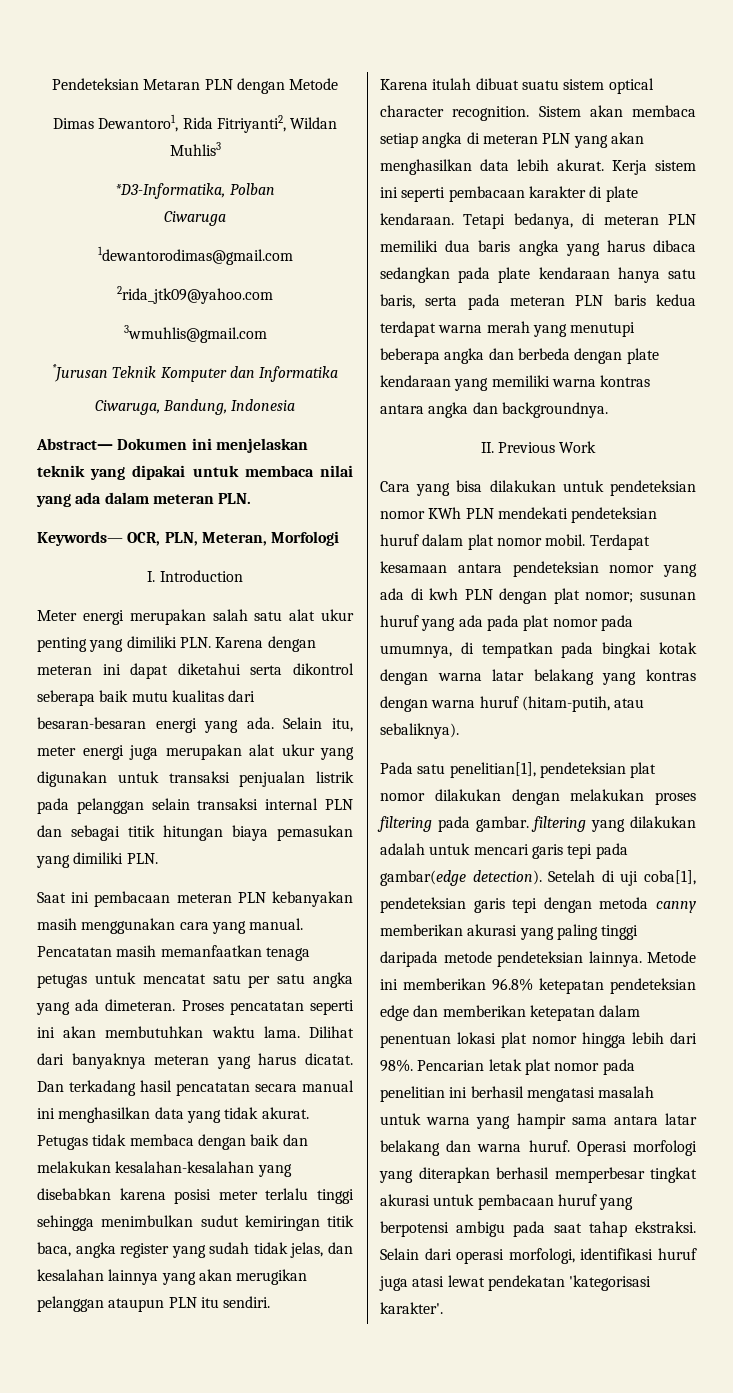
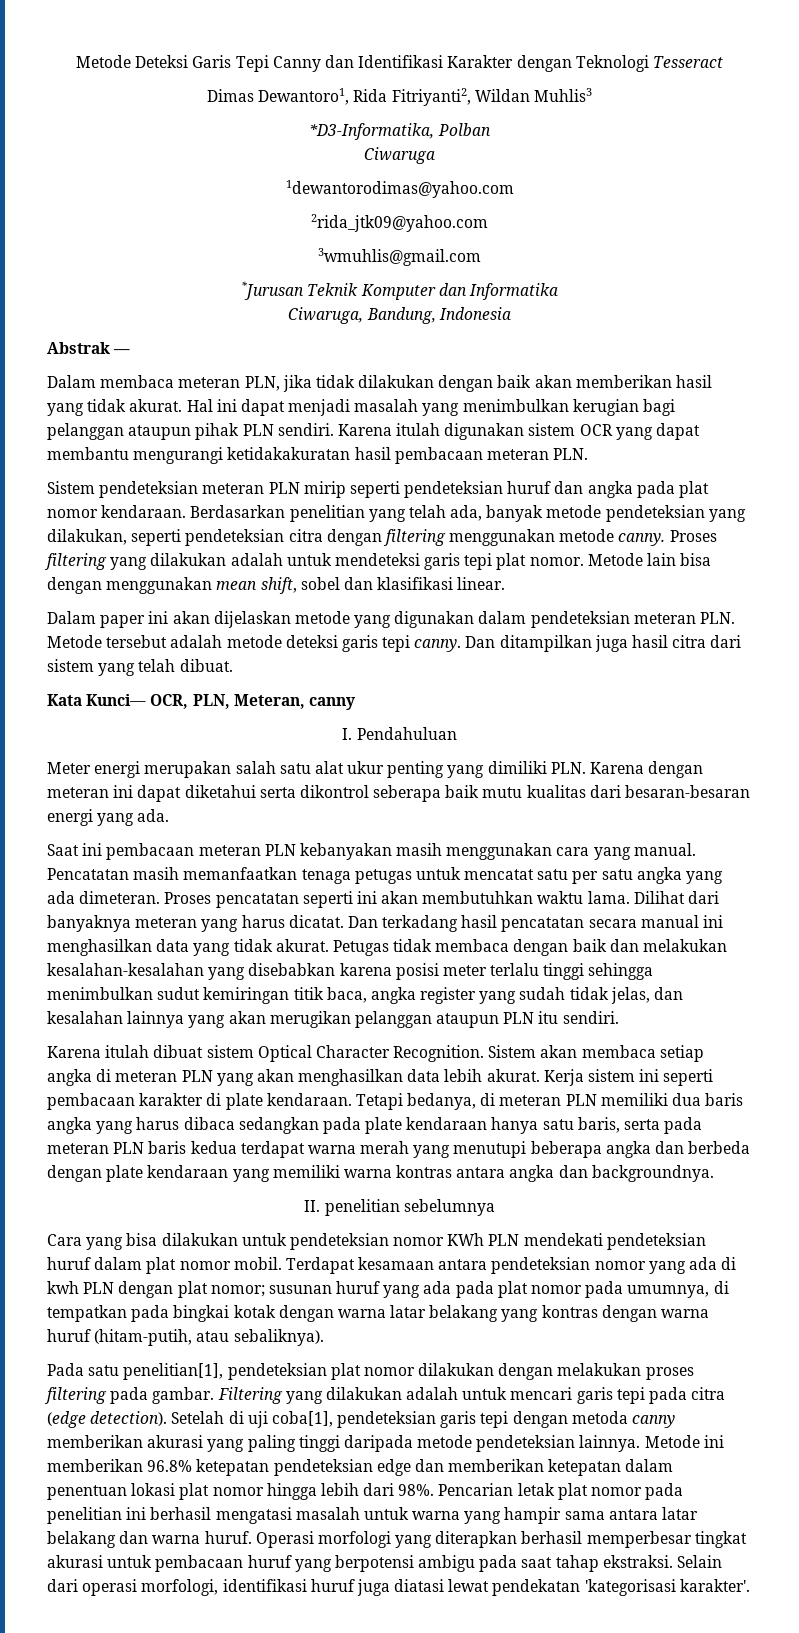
- Pendeteksian Metaran PLN dengan Metode
+ Metode Deteksi Garis Tepi Canny dan Identifikasi Karakter dengan Teknologi Tesseract
- 1dewantorodimas@gmail.com
+ 1dewantorodimas@yahoo.com
- Abstract— Dokumen ini menjelaskan teknik yang dipakai untuk membaca nilai yang ada dalam meteran PLN.
- Keywords— OCR, PLN, Meteran, Morfologi
+ Abstrak —
+ Dalam membaca meteran PLN, jika tidak dilakukan dengan baik akan memberikan hasil yang tidak akurat. Hal ini dapat menjadi masalah yang menimbulkan kerugian bagi pelanggan ataupun pihak PLN sendiri. Karena itulah digunakan sistem OCR yang dapat membantu mengurangi ketidakakuratan hasil pembacaan meteran PLN.
+ Sistem pendeteksian meteran PLN mirip seperti pendeteksian huruf dan angka pada plat nomor kendaraan. Berdasarkan penelitian yang telah ada, banyak metode pendeteksian yang dilakukan, seperti pendeteksian citra dengan filtering menggunakan metode canny. Proses filtering yang dilakukan adalah untuk mendeteksi garis tepi plat nomor. Metode lain bisa dengan menggunakan mean shift, sobel dan klasifikasi linear.
+ Dalam paper ini akan dijelaskan metode yang digunakan dalam pendeteksian meteran PLN. Metode tersebut adalah metode deteksi garis tepi canny. Dan ditampilkan juga hasil citra dari sistem yang telah dibuat.
+ Kata Kunci— OCR, PLN, Meteran, canny
- I. Introduction
+ I. Pendahuluan
- Selain itu, meter energi juga merupakan alat ukur yang digunakan untuk transaksi penjualan listrik pada pelanggan selain transaksi internal PLN dan sebagai titik hitungan biaya pemasukan yang dimiliki PLN.
- Karena itulah dibuat suatu sistem optical character recognition.
+ Karena itulah dibuat sistem Optical Character Recognition.
- II. Previous Work
+ II. penelitian sebelumnya
- Pada satu penelitian[1], pendeteksian plat nomor dilakukan dengan melakukan proses filtering pada gambar. filtering yang dilakukan adalah untuk mencari garis tepi pada gambar(edge detection).
+ Pada satu penelitian[1], pendeteksian plat nomor dilakukan dengan melakukan proses filtering pada gambar. Filtering yang dilakukan adalah untuk mencari garis tepi pada citra (edge detection).
- Selain dari operasi morfologi, identifikasi huruf juga atasi lewat pendekatan 'kategorisasi karakter'.
+ Selain dari operasi morfologi, identifikasi huruf juga diatasi lewat pendekatan 'kategorisasi karakter'.

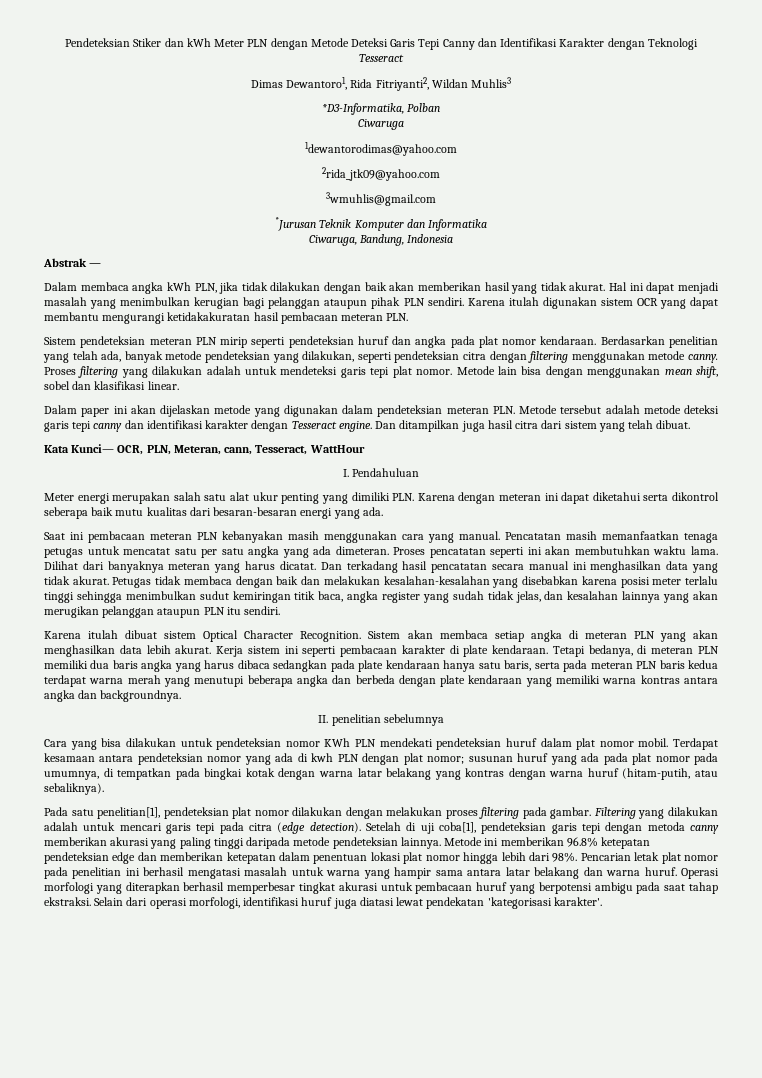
- Metode Deteksi Garis Tepi Canny dan Identifikasi Karakter dengan Teknologi Tesseract
+ Pendeteksian Stiker dan kWh Meter PLN dengan Metode Deteksi Garis Tepi Canny dan Identifikasi Karakter dengan Teknologi Tesseract
- Dalam membaca meteran PLN, jika tidak dilakukan dengan baik akan memberikan hasil yang tidak akurat.
+ Dalam membaca angka kWh PLN, jika tidak dilakukan dengan baik akan memberikan hasil yang tidak akurat.
- Dalam paper ini akan dijelaskan metode yang digunakan dalam pendeteksian meteran PLN. Metode tersebut adalah metode deteksi garis tepi canny.
+ Dalam paper ini akan dijelaskan metode yang digunakan dalam pendeteksian meteran PLN. Metode tersebut adalah metode deteksi garis tepi canny dan identifikasi karakter dengan Tesseract engine.
- Kata Kunci— OCR, PLN, Meteran, canny
+ Kata Kunci— OCR, PLN, Meteran, cann, Tesseract, WattHour

